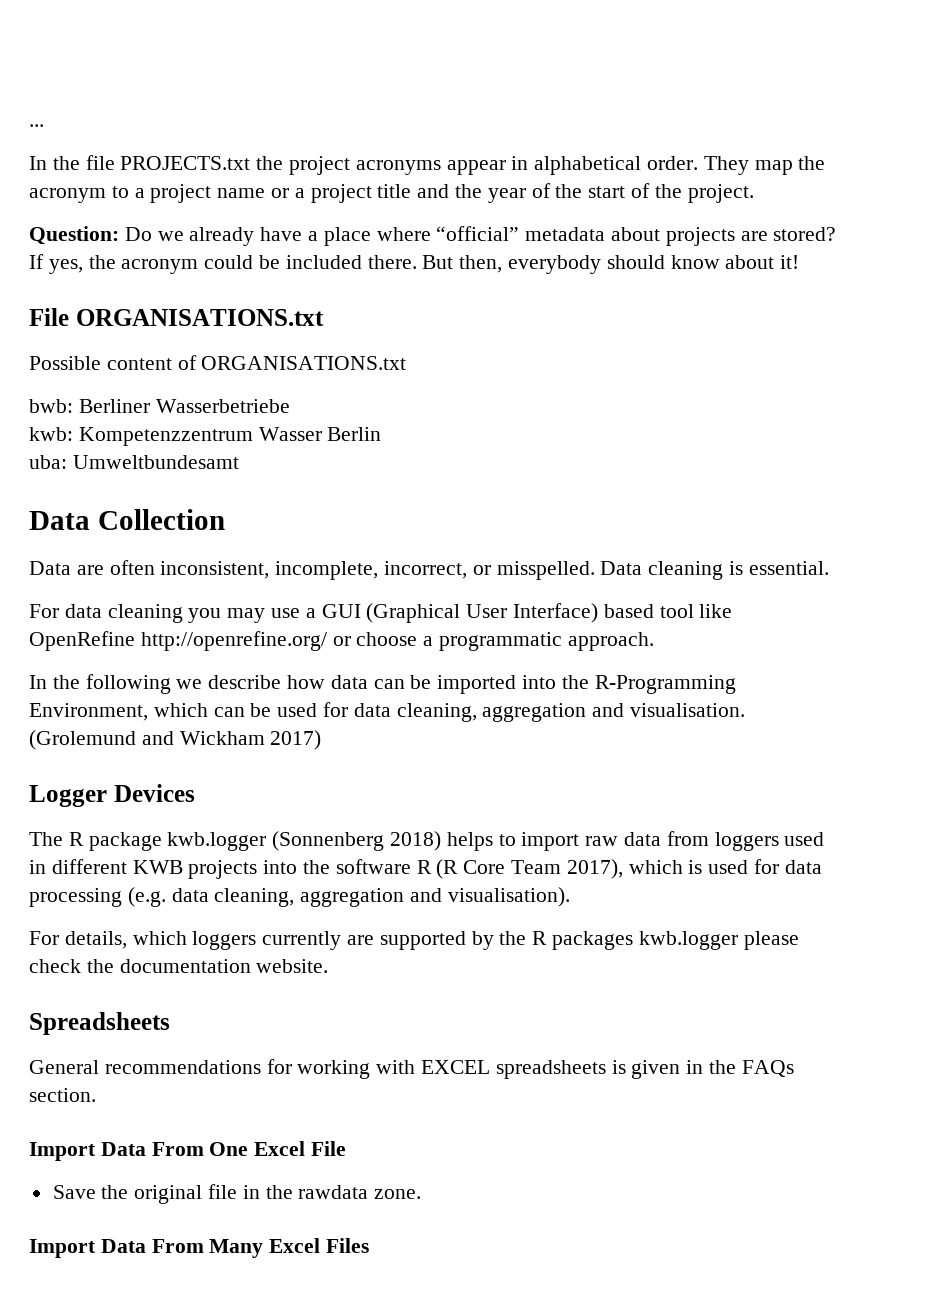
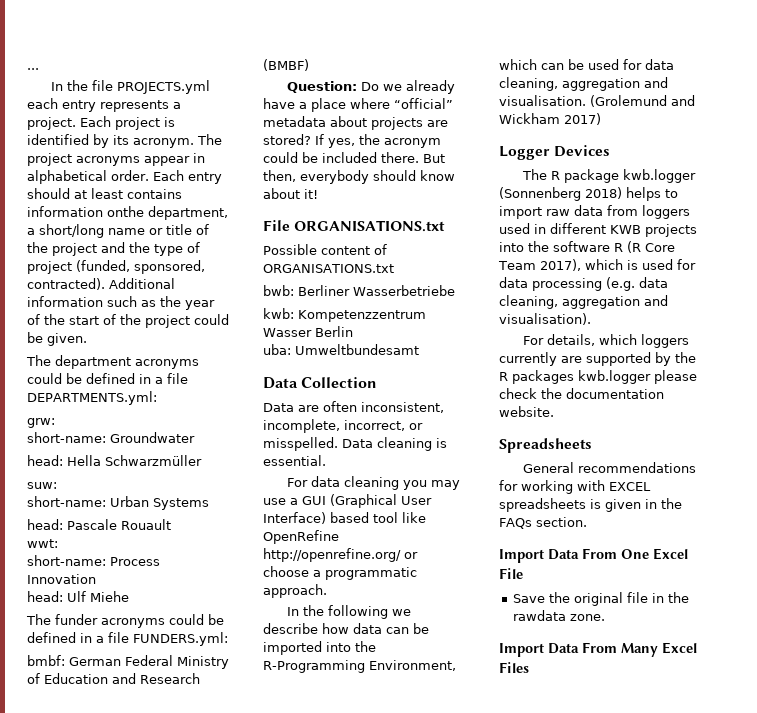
- In the file PROJECTS.txt the project acronyms appear in alphabetical order.
+ In the file PROJECTS.yml each entry represents a project. Each project is identified by its acronym. The project acronyms appear in alphabetical order.
- They map the acronym to a project name or a project title and the year of the start of the project.
+ Each entry should at least contains information onthe department, a short/long name or title of the project and the type of project (funded, sponsored, contracted). Additional information such as the year of the start of the project could be given.
+ The department acronyms could be defined in a file DEPARTMENTS.yml:
+ grw:
+ short-name: Groundwater
+ head: Hella Schwarzmüller
+ suw:
+ short-name: Urban Systems
+ head: Pascale Rouault
+ wwt:
+ short-name: Process Innovation
+ head: Ulf Miehe
+ The funder acronyms could be defined in a file FUNDERS.yml:
+ bmbf: German Federal Ministry of Education and Research (BMBF)

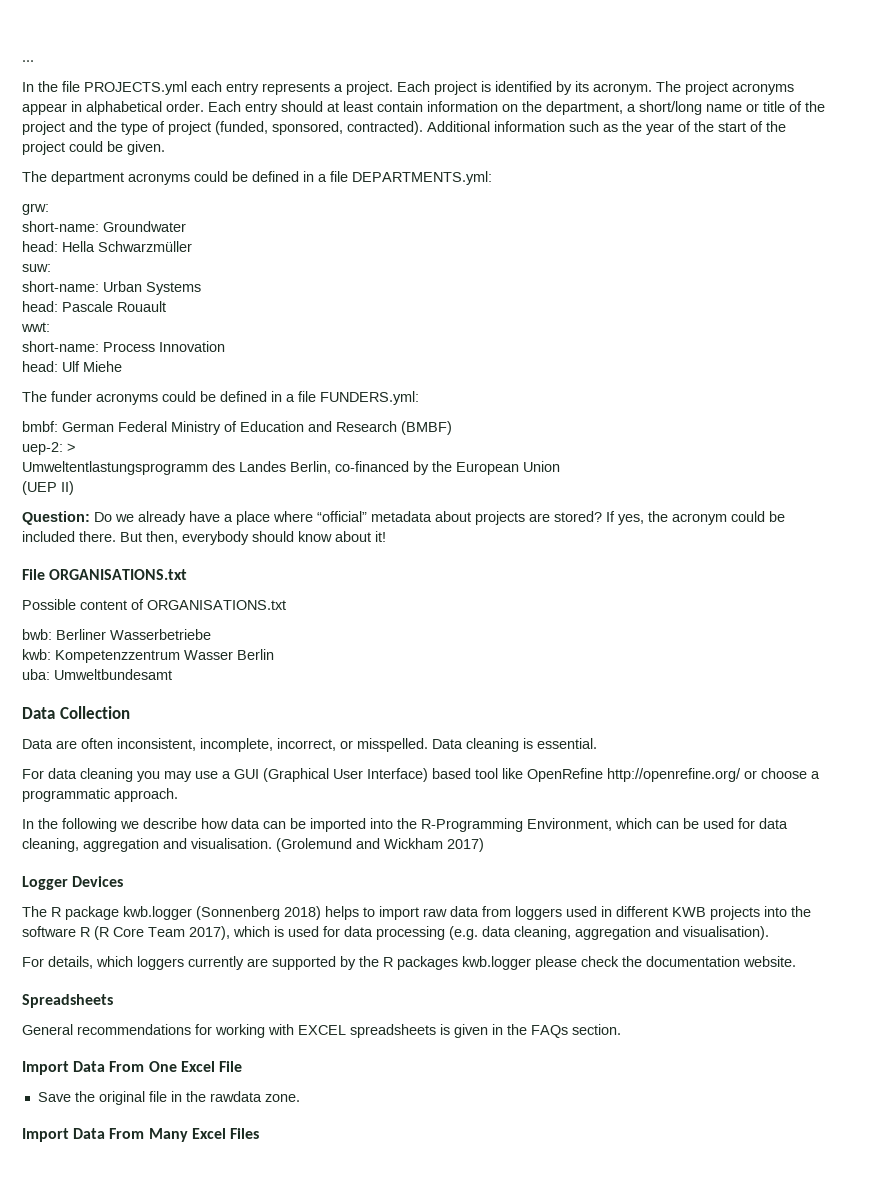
- Each entry should at least contains information onthe department, a short/long name or title of the project and the type of project (funded, sponsored, contracted).
+ Each entry should at least contain information on the department, a short/long name or title of the project and the type of project (funded, sponsored, contracted).
+ uep-2: >
+ Umweltentlastungsprogramm des Landes Berlin, co-financed by the European Union
+ (UEP II)

